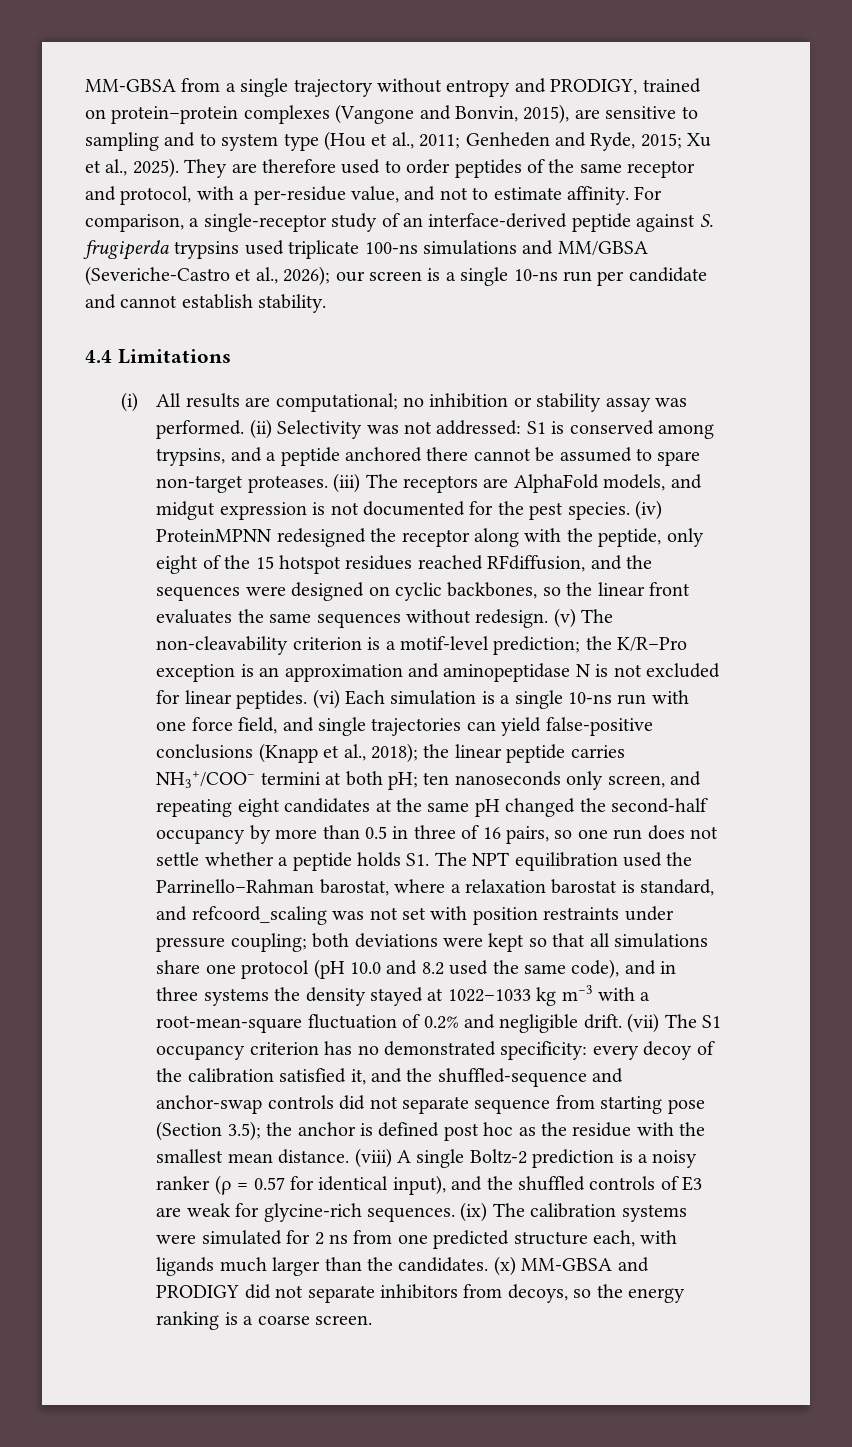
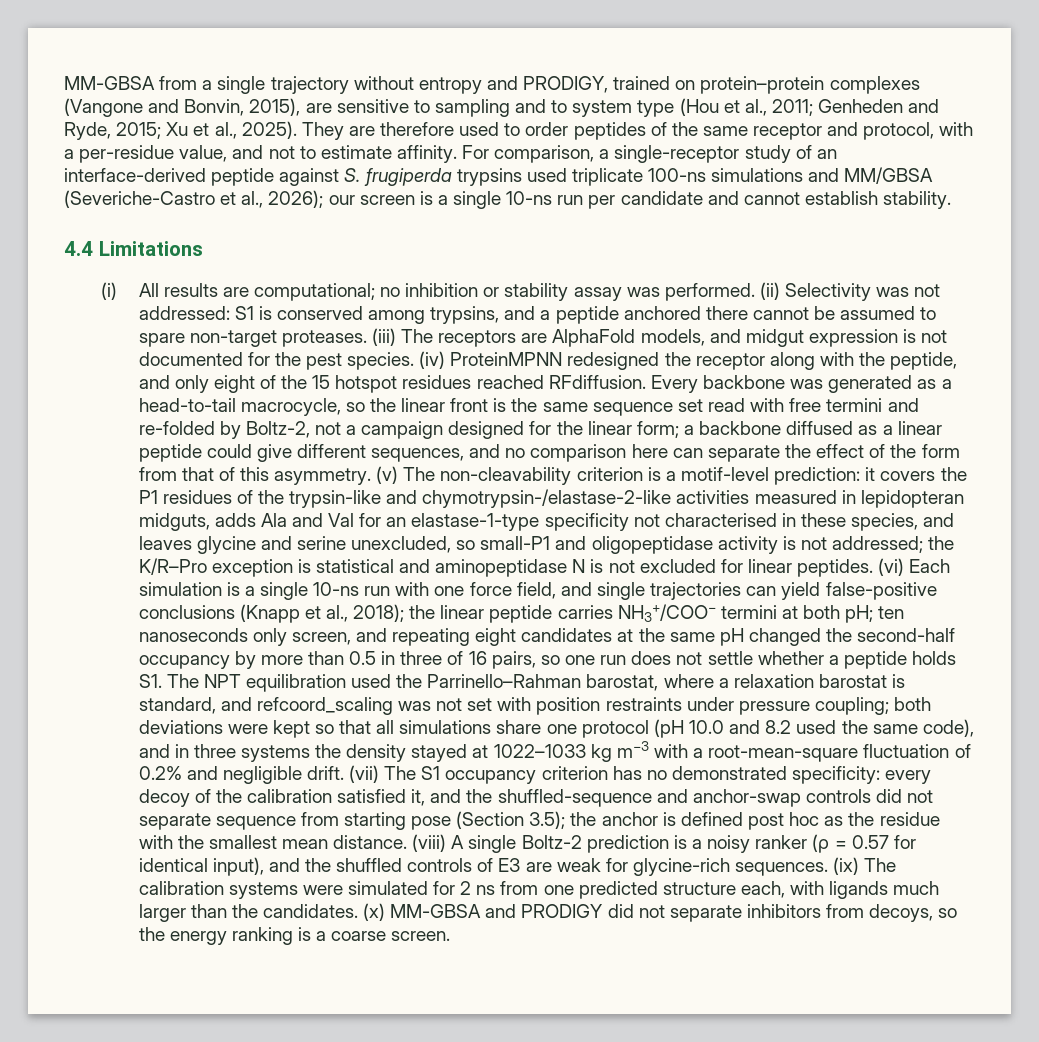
- (iv) ProteinMPNN redesigned the receptor along with the peptide, only eight of the 15 hotspot residues reached RFdiffusion, and the sequences were designed on cyclic backbones, so the linear front evaluates the same sequences without redesign.
+ (iv) ProteinMPNN redesigned the receptor along with the peptide, and only eight of the 15 hotspot residues reached RFdiffusion. Every backbone was generated as a head-to-tail macrocycle, so the linear front is the same sequence set read with free termini and re-folded by Boltz-2, not a campaign designed for the linear form; a backbone diffused as a linear peptide could give different sequences, and no comparison here can separate the effect of the form from that of this asymmetry.
- (v) The non-cleavability criterion is a motif-level prediction; the K/R–Pro exception is an approximation and aminopeptidase N is not excluded for linear peptides.
+ (v) The non-cleavability criterion is a motif-level prediction: it covers the P1 residues of the trypsin-like and chymotrypsin-/elastase-2-like activities measured in lepidopteran midguts, adds Ala and Val for an elastase-1-type specificity not characterised in these species, and leaves glycine and serine unexcluded, so small-P1 and oligopeptidase activity is not addressed; the K/R–Pro exception is statistical and aminopeptidase N is not excluded for linear peptides.

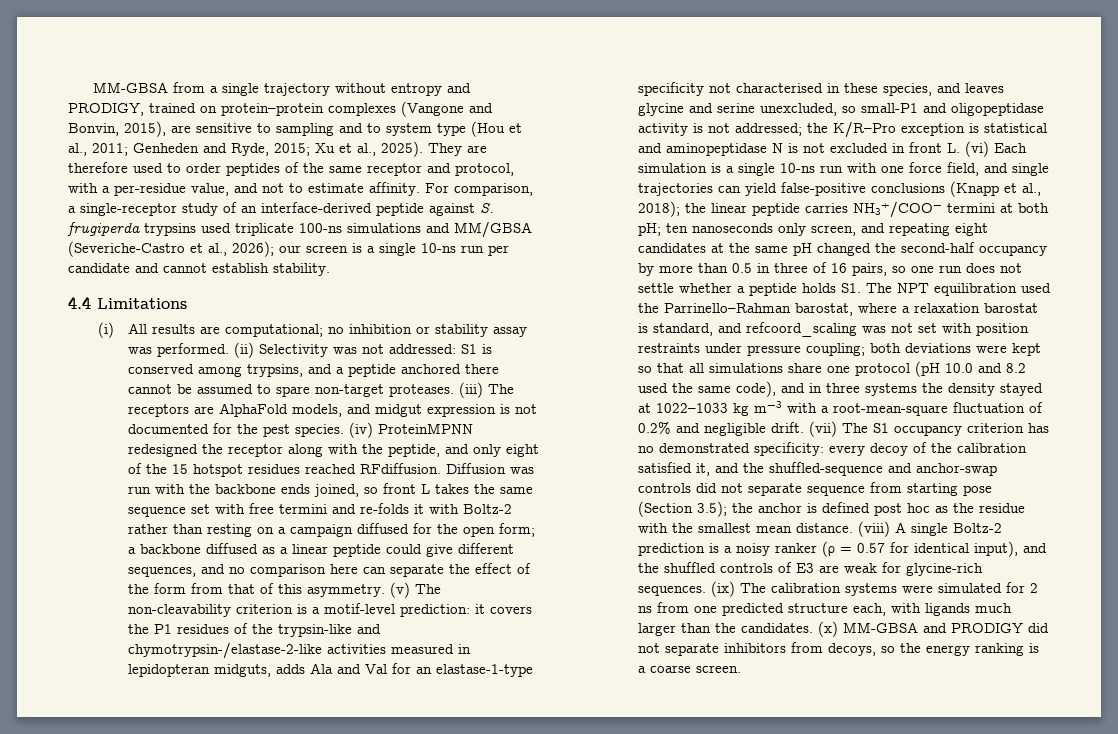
- Every backbone was generated as a head-to-tail macrocycle, so the linear front is the same sequence set read with free termini and re-folded by Boltz-2, not a campaign designed for the linear form; a backbone diffused as a linear peptide could give different sequences, and no comparison here can separate the effect of the form from that of this asymmetry.
+ Diffusion was run with the backbone ends joined, so front L takes the same sequence set with free termini and re-folds it with Boltz-2 rather than resting on a campaign diffused for the open form; a backbone diffused as a linear peptide could give different sequences, and no comparison here can separate the effect of the form from that of this asymmetry.
- the K/R–Pro exception is statistical and aminopeptidase N is not excluded for linear peptides. (vi) Each simulation is a single 10-ns run with one force field, and single trajectories can yield false-positive conclusions (Knapp et al., 2018);
+ the K/R–Pro exception is statistical and aminopeptidase N is not excluded in front L. (vi) Each simulation is a single 10-ns run with one force field, and single trajectories can yield false-positive conclusions (Knapp et al., 2018);

